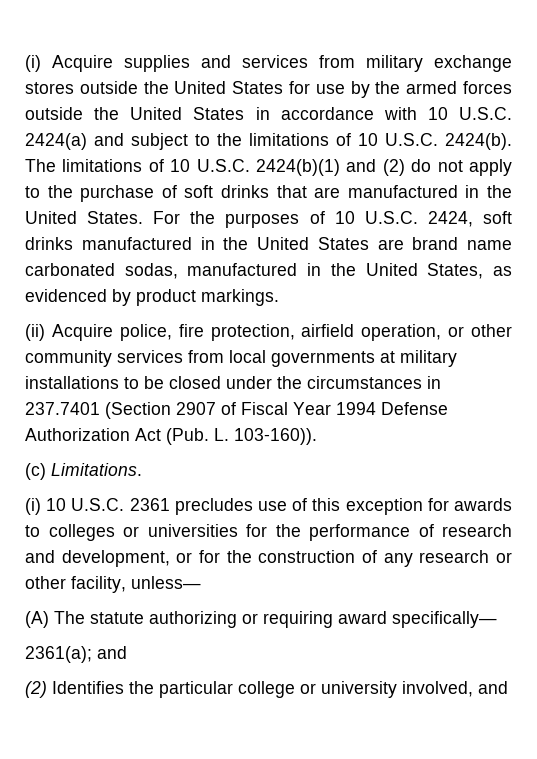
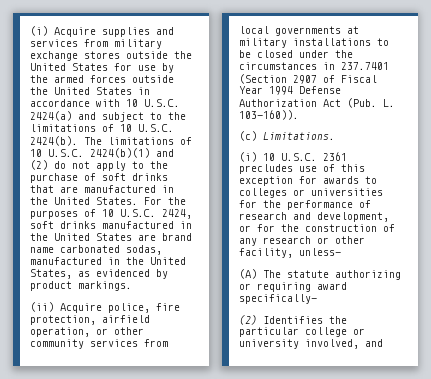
- 2361(a); and

